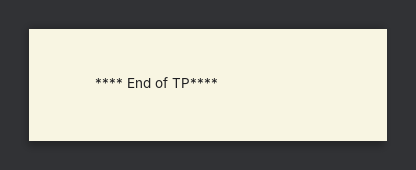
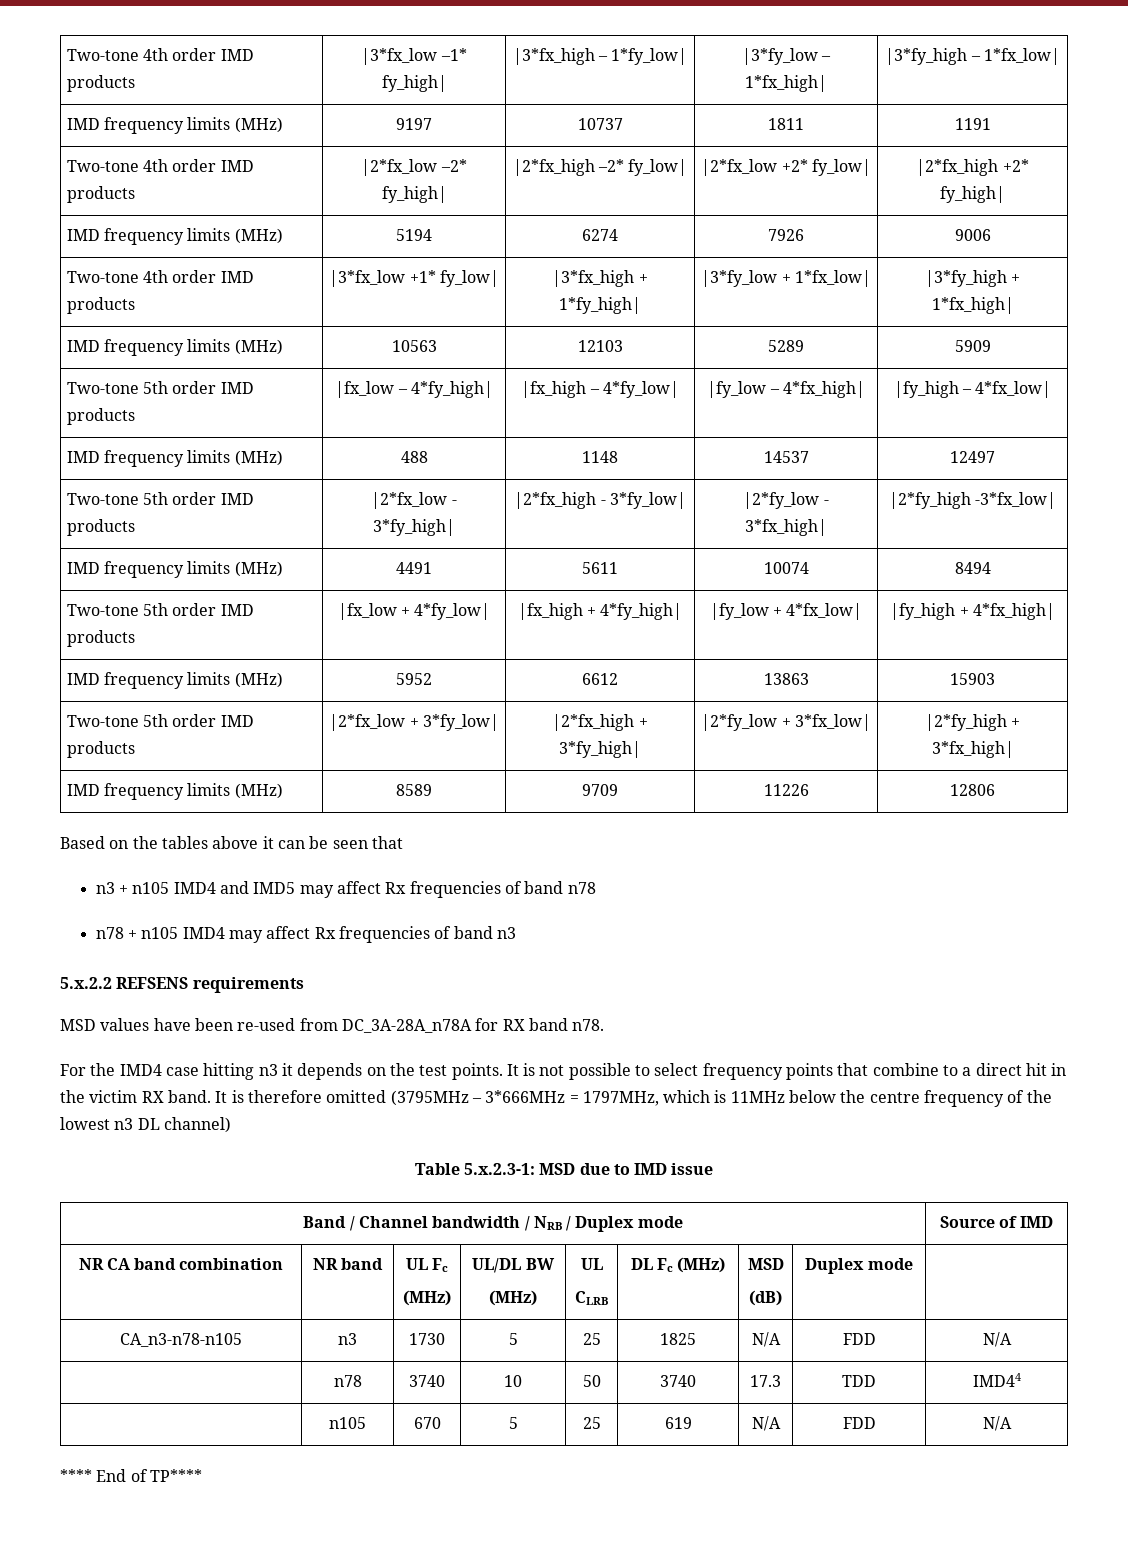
+ Two-tone 4th order IMD products | |3*fx_low –1* fy_high| | |3*fx_high – 1*fy_low| | |3*fy_low – 1*fx_high| | |3*fy_high – 1*fx_low|
+ IMD frequency limits (MHz) | 9197 | 10737 | 1811 | 1191
+ Two-tone 4th order IMD products | |2*fx_low –2* fy_high| | |2*fx_high –2* fy_low| | |2*fx_low +2* fy_low| | |2*fx_high +2* fy_high|
+ IMD frequency limits (MHz) | 5194 | 6274 | 7926 | 9006
+ Two-tone 4th order IMD products | |3*fx_low +1* fy_low| | |3*fx_high + 1*fy_high| | |3*fy_low + 1*fx_low| | |3*fy_high + 1*fx_high|
+ IMD frequency limits (MHz) | 10563 | 12103 | 5289 | 5909
+ Two-tone 5th order IMD products | |fx_low – 4*fy_high| | |fx_high – 4*fy_low| | |fy_low – 4*fx_high| | |fy_high – 4*fx_low|
+ IMD frequency limits (MHz) | 488 | 1148 | 14537 | 12497
+ Two-tone 5th order IMD products | |2*fx_low - 3*fy_high| | |2*fx_high - 3*fy_low| | |2*fy_low - 3*fx_high| | |2*fy_high -3*fx_low|
+ IMD frequency limits (MHz) | 4491 | 5611 | 10074 | 8494
+ Two-tone 5th order IMD products | |fx_low + 4*fy_low| | |fx_high + 4*fy_high| | |fy_low + 4*fx_low| | |fy_high + 4*fx_high|
+ IMD frequency limits (MHz) | 5952 | 6612 | 13863 | 15903
+ Two-tone 5th order IMD products | |2*fx_low + 3*fy_low| | |2*fx_high + 3*fy_high| | |2*fy_low + 3*fx_low| | |2*fy_high + 3*fx_high|
+ IMD frequency limits (MHz) | 8589 | 9709 | 11226 | 12806
+ Based on the tables above it can be seen that
+ n3 + n105 IMD4 and IMD5 may affect Rx frequencies of band n78
+ n78 + n105 IMD4 may affect Rx frequencies of band n3
+ 5.x.2.2 REFSENS requirements
+ MSD values have been re-used from DC_3A-28A_n78A for RX band n78.
+ For the IMD4 case hitting n3 it depends on the test points. It is not possible to select frequency points that combine to a direct hit in the victim RX band. It is therefore omitted (3795MHz – 3*666MHz = 1797MHz, which is 11MHz below the centre frequency of the lowest n3 DL channel)
+ Table 5.x.2.3-1: MSD due to IMD issue
+ Band / Channel bandwidth / NRB / Duplex mode | Source of IMD
+ NR CA band combination | NR band | UL Fc
+ (MHz) | UL/DL BW
+ (MHz) | UL
+ CLRB | DL Fc (MHz) | MSD
+ (dB) | Duplex mode |
+ CA_n3-n78-n105 | n3 | 1730 | 5 | 25 | 1825 | N/A | FDD | N/A
+ | n78 | 3740 | 10 | 50 | 3740 | 17.3 | TDD | IMD44
+ | n105 | 670 | 5 | 25 | 619 | N/A | FDD | N/A

